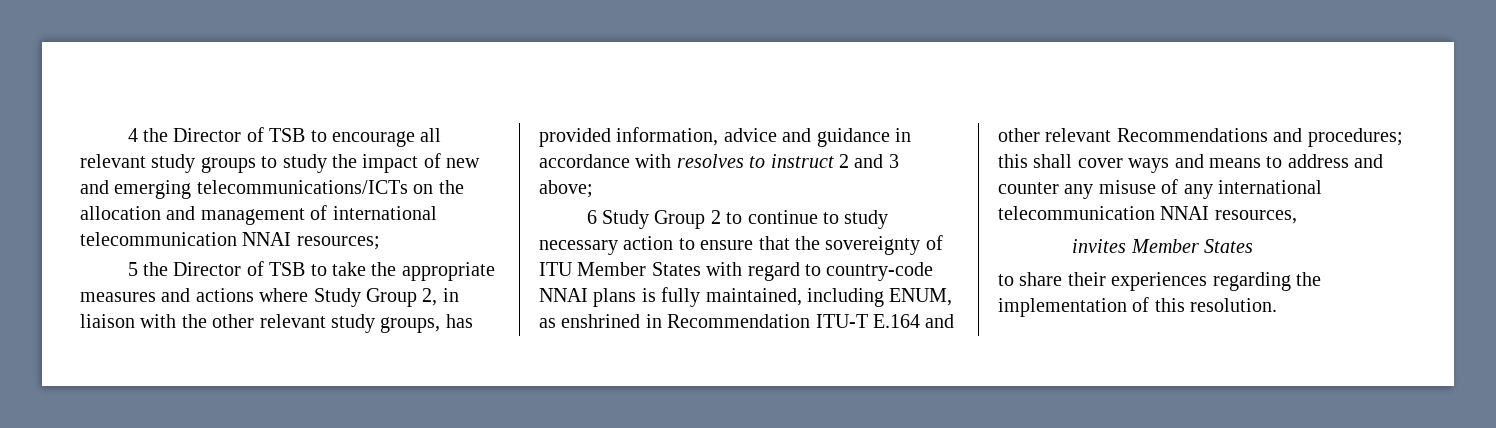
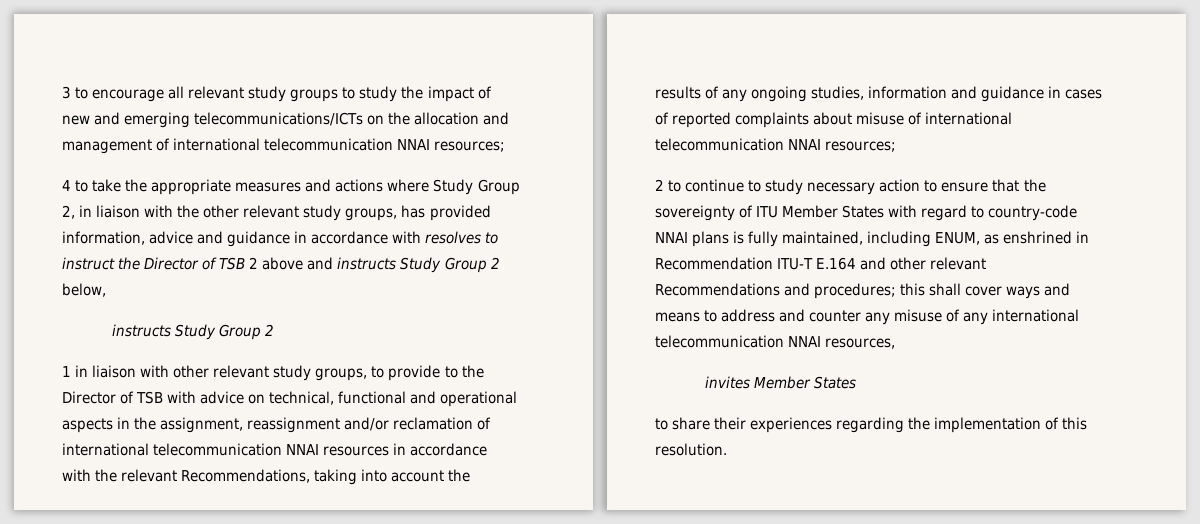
- 4 the Director of TSB to encourage all relevant study groups to study the impact of new and emerging telecommunications/ICTs on the allocation and management of international telecommunication NNAI resources;
+ 3 to encourage all relevant study groups to study the impact of new and emerging telecommunications/ICTs on the allocation and management of international telecommunication NNAI resources;
- 5 the Director of TSB to take the appropriate measures and actions where Study Group 2, in liaison with the other relevant study groups, has provided information, advice and guidance in accordance with resolves to instruct 2 and 3 above;
- 6 Study Group 2 to continue to study necessary action to ensure that the sovereignty of ITU Member States with regard to country-code NNAI plans is fully maintained, including ENUM, as enshrined in Recommendation ITU-T E.164 and other relevant Recommendations and procedures;
+ 4 to take the appropriate measures and actions where Study Group 2, in liaison with the other relevant study groups, has provided information, advice and guidance in accordance with resolves to instruct the Director of TSB 2 above and instructs Study Group 2 below,
+ instructs Study Group 2
+ 1 in liaison with other relevant study groups, to provide to the Director of TSB with advice on technical, functional and operational aspects in the assignment, reassignment and/or reclamation of international telecommunication NNAI resources in accordance with the relevant Recommendations, taking into account the results of any ongoing studies, information and guidance in cases of reported complaints about misuse of international telecommunication NNAI resources;
+ 2 to continue to study necessary action to ensure that the sovereignty of ITU Member States with regard to country-code NNAI plans is fully maintained, including ENUM, as enshrined in Recommendation ITU-T E.164 and other relevant Recommendations and procedures;

